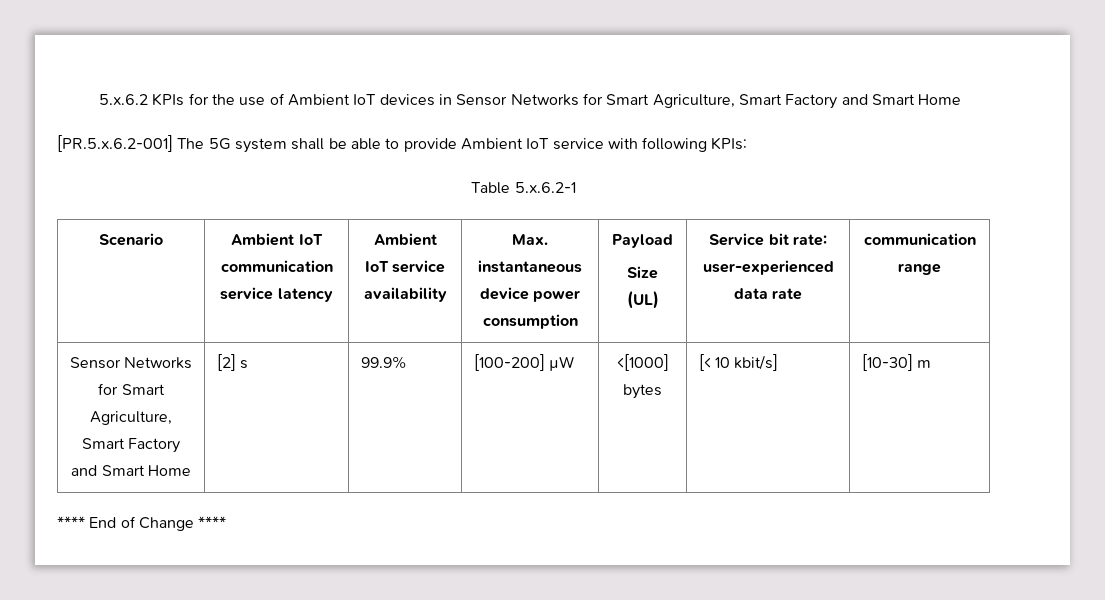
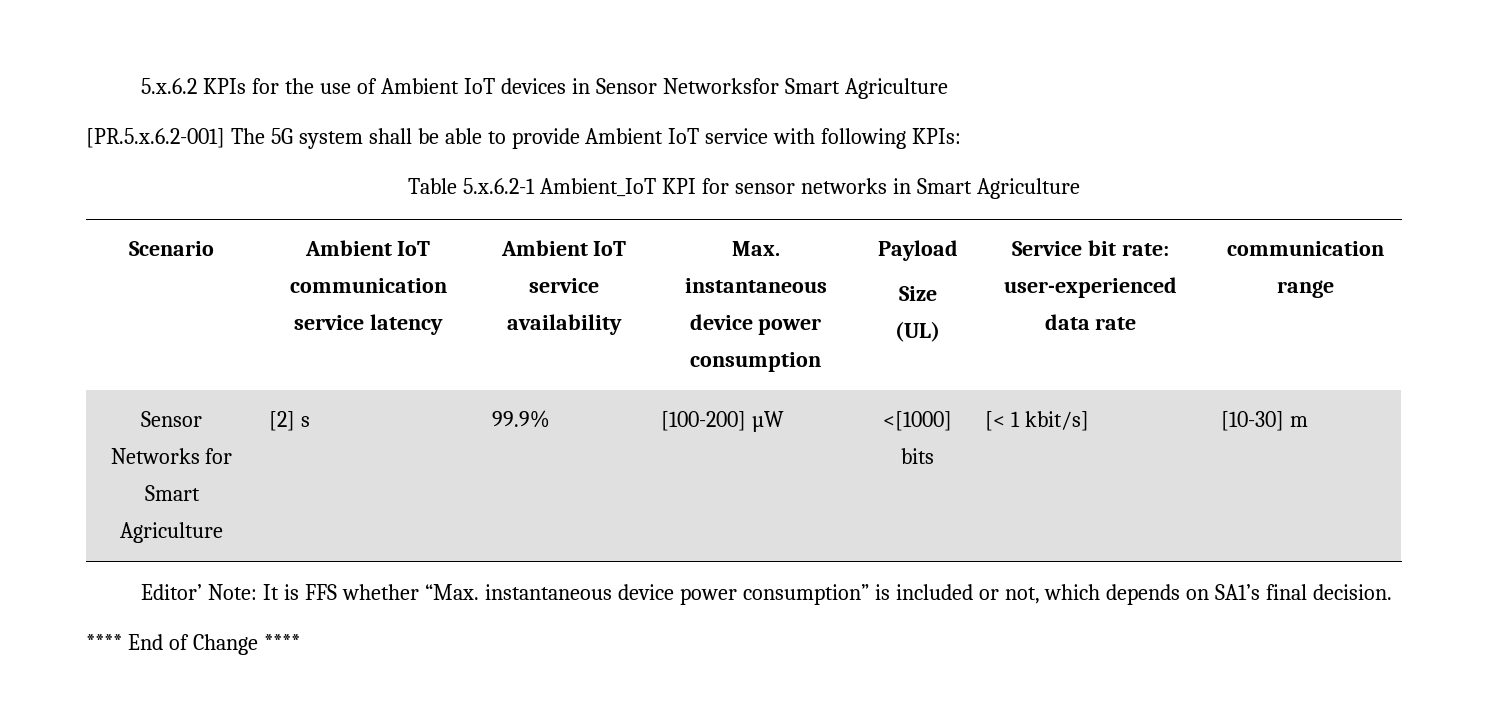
- 5.x.6.2 KPIs for the use of Ambient IoT devices in Sensor Networks for Smart Agriculture, Smart Factory and Smart Home
+ 5.x.6.2 KPIs for the use of Ambient IoT devices in Sensor Networksfor Smart Agriculture
- Table 5.x.6.2-1
+ Table 5.x.6.2-1 Ambient_IoT KPI for sensor networks in Smart Agriculture
- Sensor Networks for Smart Agriculture, Smart Factory and Smart Home | [2] s | 99.9% | [100-200] µW | <[1000] bytes | [< 10 kbit/s] | [10-30] m
+ Sensor Networks for Smart Agriculture | [2] s | 99.9% | [100-200] µW | <[1000] bits | [< 1 kbit/s] | [10-30] m
+ Editor’ Note: It is FFS whether “Max. instantaneous device power consumption” is included or not, which depends on SA1’s final decision.

